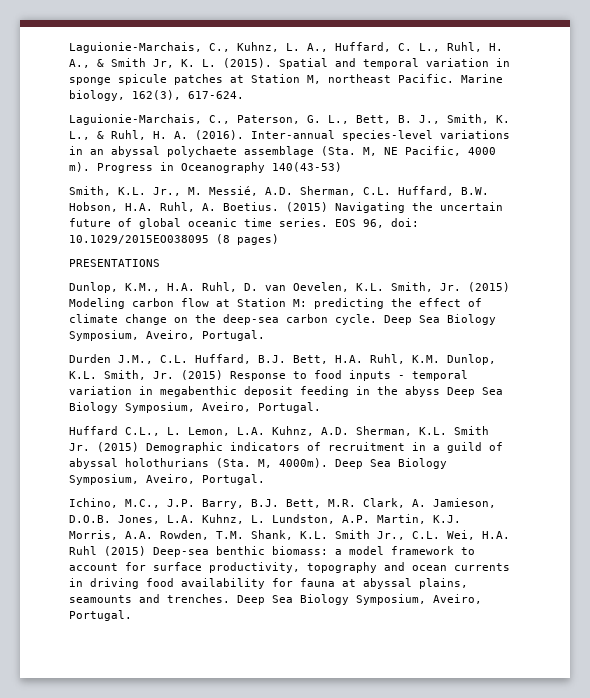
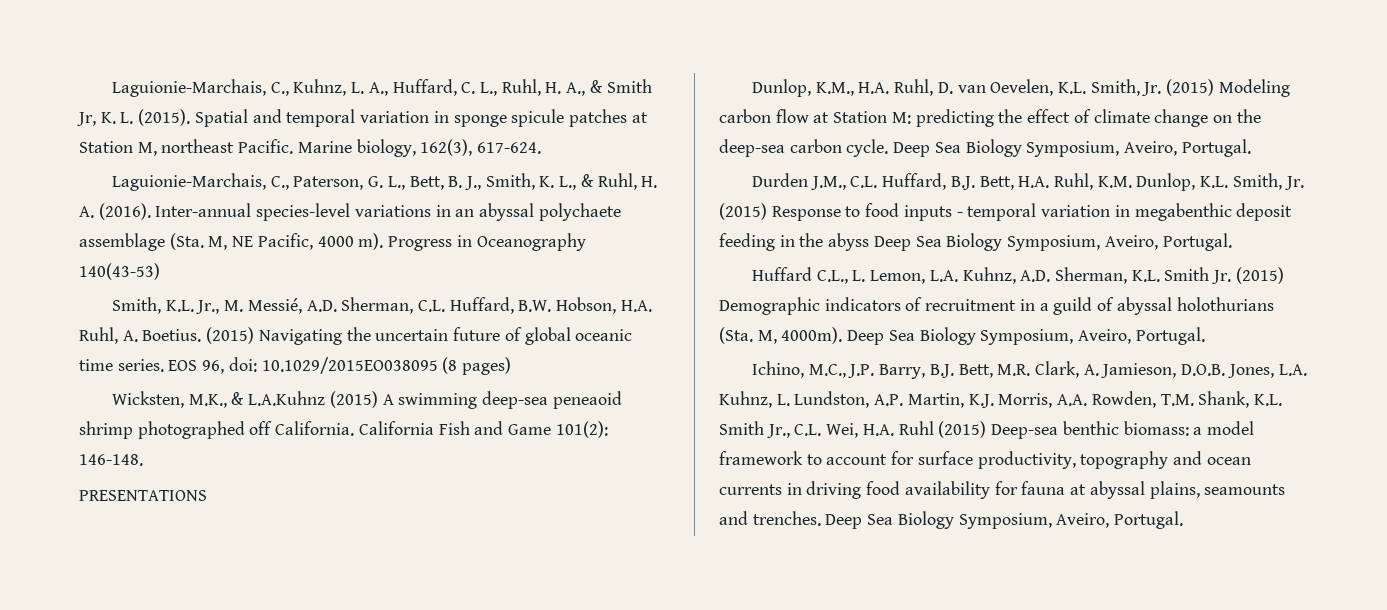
+ Wicksten, M.K., & L.A.Kuhnz (2015) A swimming deep-sea peneaoid shrimp photographed off California. California Fish and Game 101(2): 146-148.

